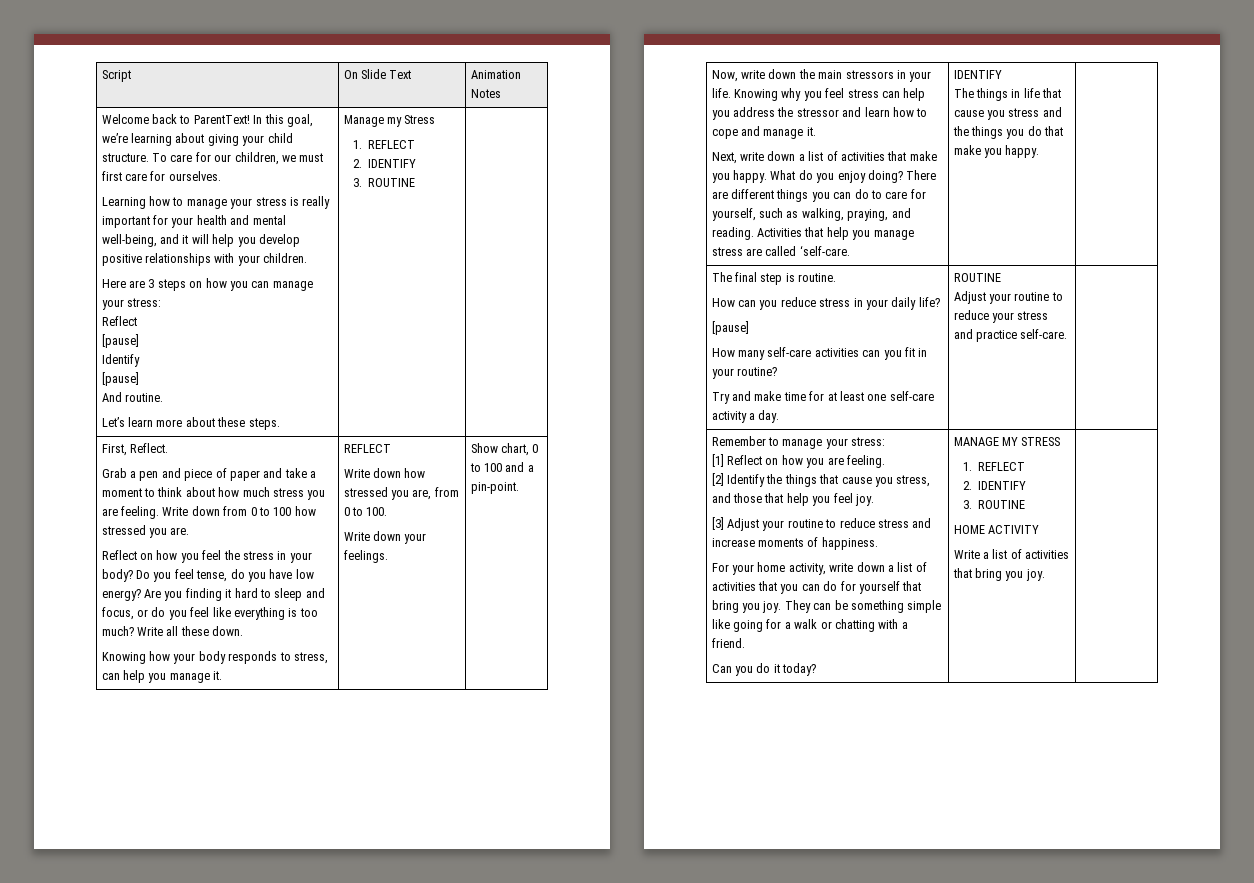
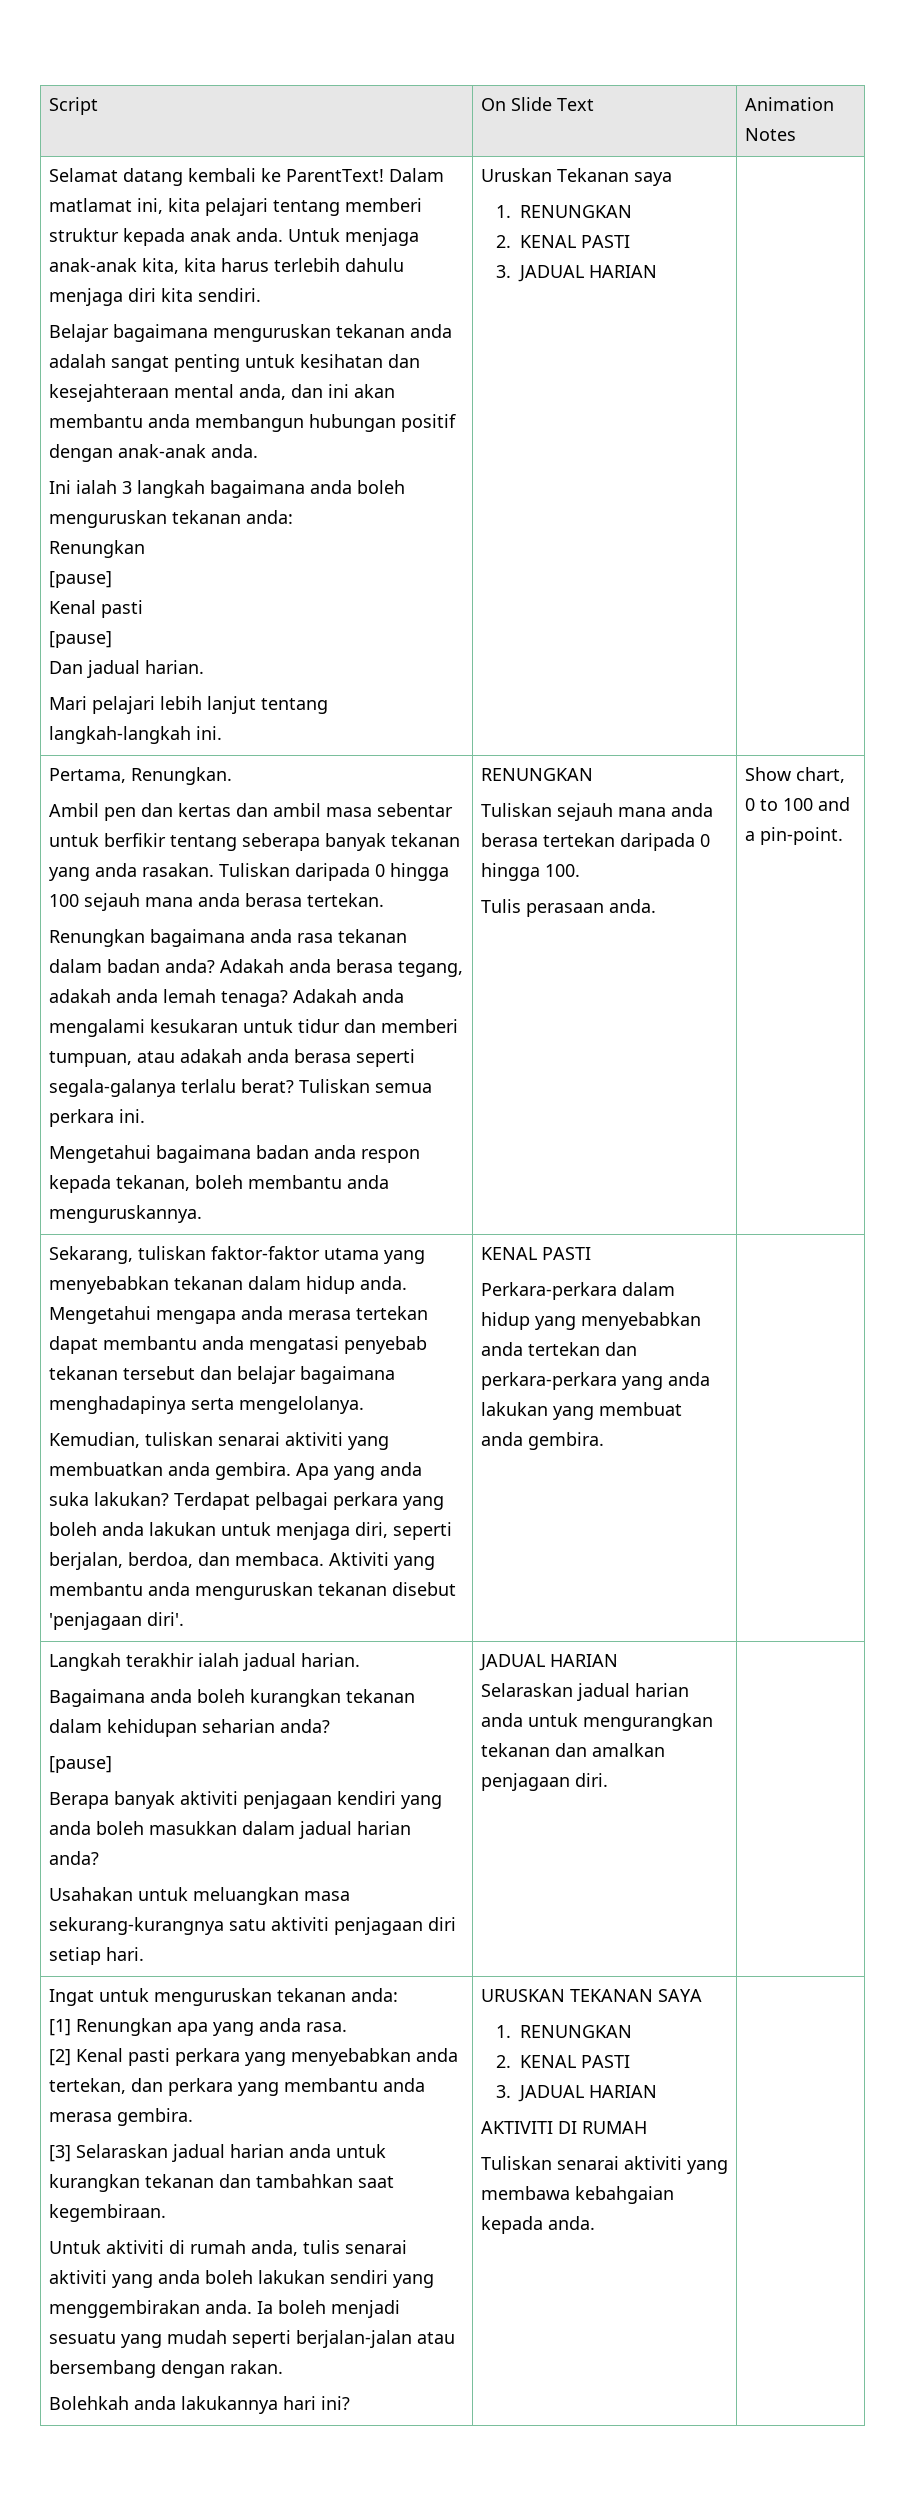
- Welcome back to ParentText! In this goal, we’re learning about giving your child structure. To care for our children, we must first care for ourselves.
- Learning how to manage your stress is really important for your health and mental well-being, and it will help you develop positive relationships with your children.
- Here are 3 steps on how you can manage your stress:
- Reflect
+ Selamat datang kembali ke ParentText! Dalam matlamat ini, kita pelajari tentang memberi struktur kepada anak anda. Untuk menjaga anak-anak kita, kita harus terlebih dahulu menjaga diri kita sendiri.
+ Belajar bagaimana menguruskan tekanan anda adalah sangat penting untuk kesihatan dan kesejahteraan mental anda, dan ini akan membantu anda membangun hubungan positif dengan anak-anak anda.
+ Ini ialah 3 langkah bagaimana anda boleh menguruskan tekanan anda:
+ Renungkan
  [pause]
- Identify
+ Kenal pasti
  [pause]
- And routine.
- Let’s learn more about these steps. | Manage my Stress
- 1. REFLECT
- 2. IDENTIFY
- 3. ROUTINE |
- First, Reflect.
- Grab a pen and piece of paper and take a moment to think about how much stress you are feeling. Write down from 0 to 100 how stressed you are.
- Reflect on how you feel the stress in your body? Do you feel tense, do you have low energy? Are you finding it hard to sleep and focus, or do you feel like everything is too much? Write all these down.
- Knowing how your body responds to stress, can help you manage it. | REFLECT
- Write down how stressed you are, from 0 to 100.
- Write down your feelings.
+ Dan jadual harian.
+ Mari pelajari lebih lanjut tentang langkah-langkah ini. | Uruskan Tekanan saya
+ 1. RENUNGKAN
+ 2. KENAL PASTI
+ 3. JADUAL HARIAN |
+ Pertama, Renungkan.
+ Ambil pen dan kertas dan ambil masa sebentar untuk berfikir tentang seberapa banyak tekanan yang anda rasakan. Tuliskan daripada 0 hingga 100 sejauh mana anda berasa tertekan.
+ Renungkan bagaimana anda rasa tekanan dalam badan anda? Adakah anda berasa tegang, adakah anda lemah tenaga? Adakah anda mengalami kesukaran untuk tidur dan memberi tumpuan, atau adakah anda berasa seperti segala-galanya terlalu berat? Tuliskan semua perkara ini.
+ Mengetahui bagaimana badan anda respon kepada tekanan, boleh membantu anda menguruskannya. | RENUNGKAN
+ Tuliskan sejauh mana anda berasa tertekan daripada 0 hingga 100.
+ Tulis perasaan anda.
- Now, write down the main stressors in your life. Knowing why you feel stress can help you address the stressor and learn how to cope and manage it.
- Next, write down a list of activities that make you happy. What do you enjoy doing? There are different things you can do to care for yourself, such as walking, praying, and reading. Activities that help you manage stress are called ‘self-care. | IDENTIFY
- The things in life that cause you stress and the things you do that make you happy. |
- The final step is routine.
- How can you reduce stress in your daily life?
+ Sekarang, tuliskan faktor-faktor utama yang menyebabkan tekanan dalam hidup anda. Mengetahui mengapa anda merasa tertekan dapat membantu anda mengatasi penyebab tekanan tersebut dan belajar bagaimana menghadapinya serta mengelolanya.
+ Kemudian, tuliskan senarai aktiviti yang membuatkan anda gembira. Apa yang anda suka lakukan? Terdapat pelbagai perkara yang boleh anda lakukan untuk menjaga diri, seperti berjalan, berdoa, dan membaca. Aktiviti yang membantu anda menguruskan tekanan disebut 'penjagaan diri'. | KENAL PASTI
+ Perkara-perkara dalam hidup yang menyebabkan anda tertekan dan perkara-perkara yang anda lakukan yang membuat anda gembira. |
+ Langkah terakhir ialah jadual harian.
+ Bagaimana anda boleh kurangkan tekanan dalam kehidupan seharian anda?
  [pause]
- How many self-care activities can you fit in your routine?
- Try and make time for at least one self-care activity a day. | ROUTINE
- Adjust your routine to reduce your stress and practice self-care. |
- Remember to manage your stress:
- [1] Reflect on how you are feeling.
- [2] Identify the things that cause you stress, and those that help you feel joy.
- [3] Adjust your routine to reduce stress and increase moments of happiness.
- For your home activity, write down a list of activities that you can do for yourself that bring you joy. They can be something simple like going for a walk or chatting with a friend.
- Can you do it today? | MANAGE MY STRESS
- 1. REFLECT
- 2. IDENTIFY
- 3. ROUTINE
- HOME ACTIVITY
- Write a list of activities that bring you joy.
+ Berapa banyak aktiviti penjagaan kendiri yang anda boleh masukkan dalam jadual harian anda?
+ Usahakan untuk meluangkan masa sekurang-kurangnya satu aktiviti penjagaan diri setiap hari. | JADUAL HARIAN
+ Selaraskan jadual harian anda untuk mengurangkan tekanan dan amalkan penjagaan diri. |
+ Ingat untuk menguruskan tekanan anda:
+ [1] Renungkan apa yang anda rasa.
+ [2] Kenal pasti perkara yang menyebabkan anda tertekan, dan perkara yang membantu anda merasa gembira.
+ [3] Selaraskan jadual harian anda untuk kurangkan tekanan dan tambahkan saat kegembiraan.
+ Untuk aktiviti di rumah anda, tulis senarai aktiviti yang anda boleh lakukan sendiri yang menggembirakan anda. Ia boleh menjadi sesuatu yang mudah seperti berjalan-jalan atau bersembang dengan rakan.
+ Bolehkah anda lakukannya hari ini? | URUSKAN TEKANAN SAYA
+ 1. RENUNGKAN
+ 2. KENAL PASTI
+ 3. JADUAL HARIAN
+ AKTIVITI DI RUMAH
+ Tuliskan senarai aktiviti yang membawa kebahgaian kepada anda.

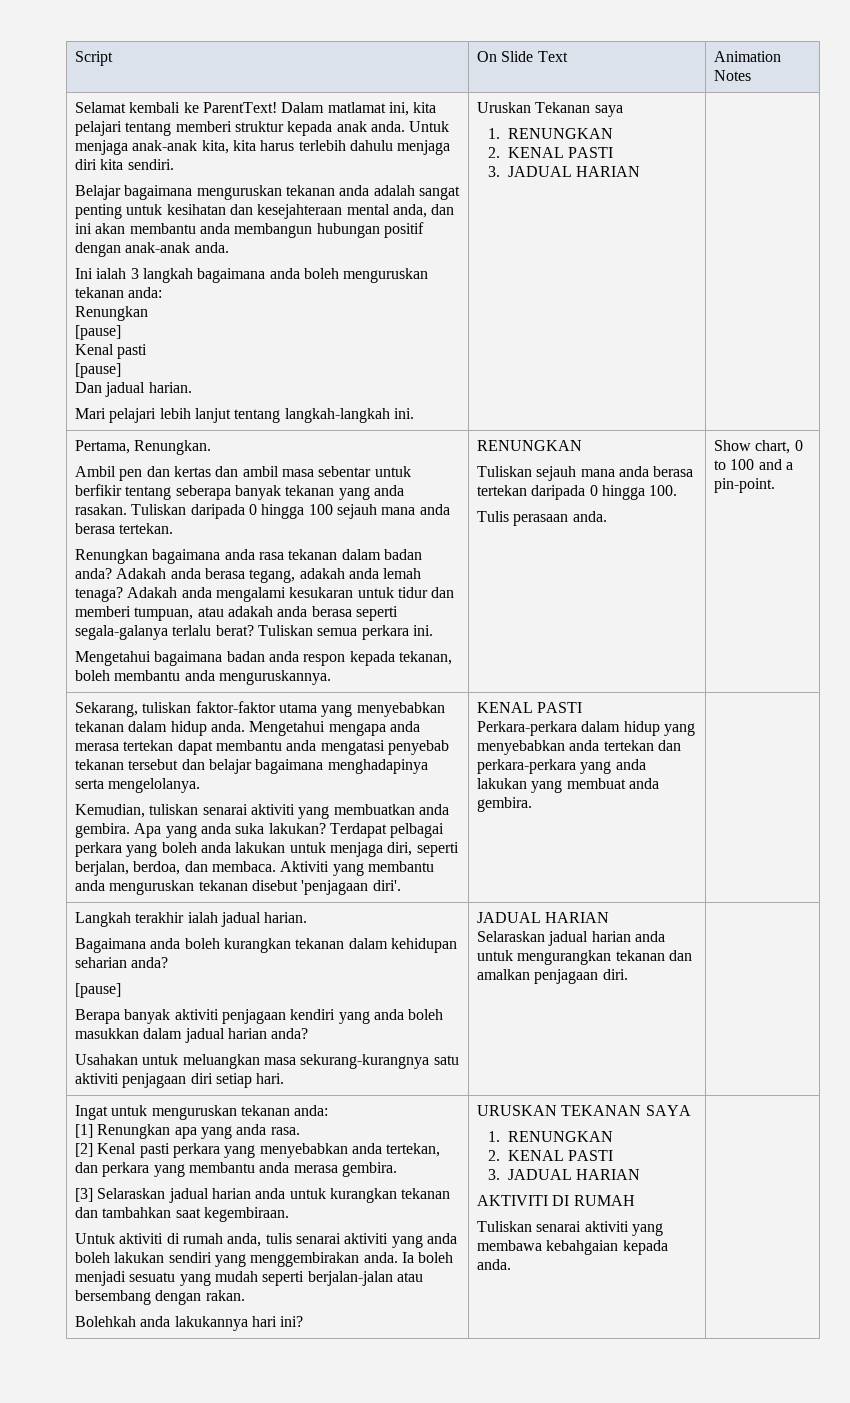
- Selamat datang kembali ke ParentText!
+ Selamat kembali ke ParentText!

